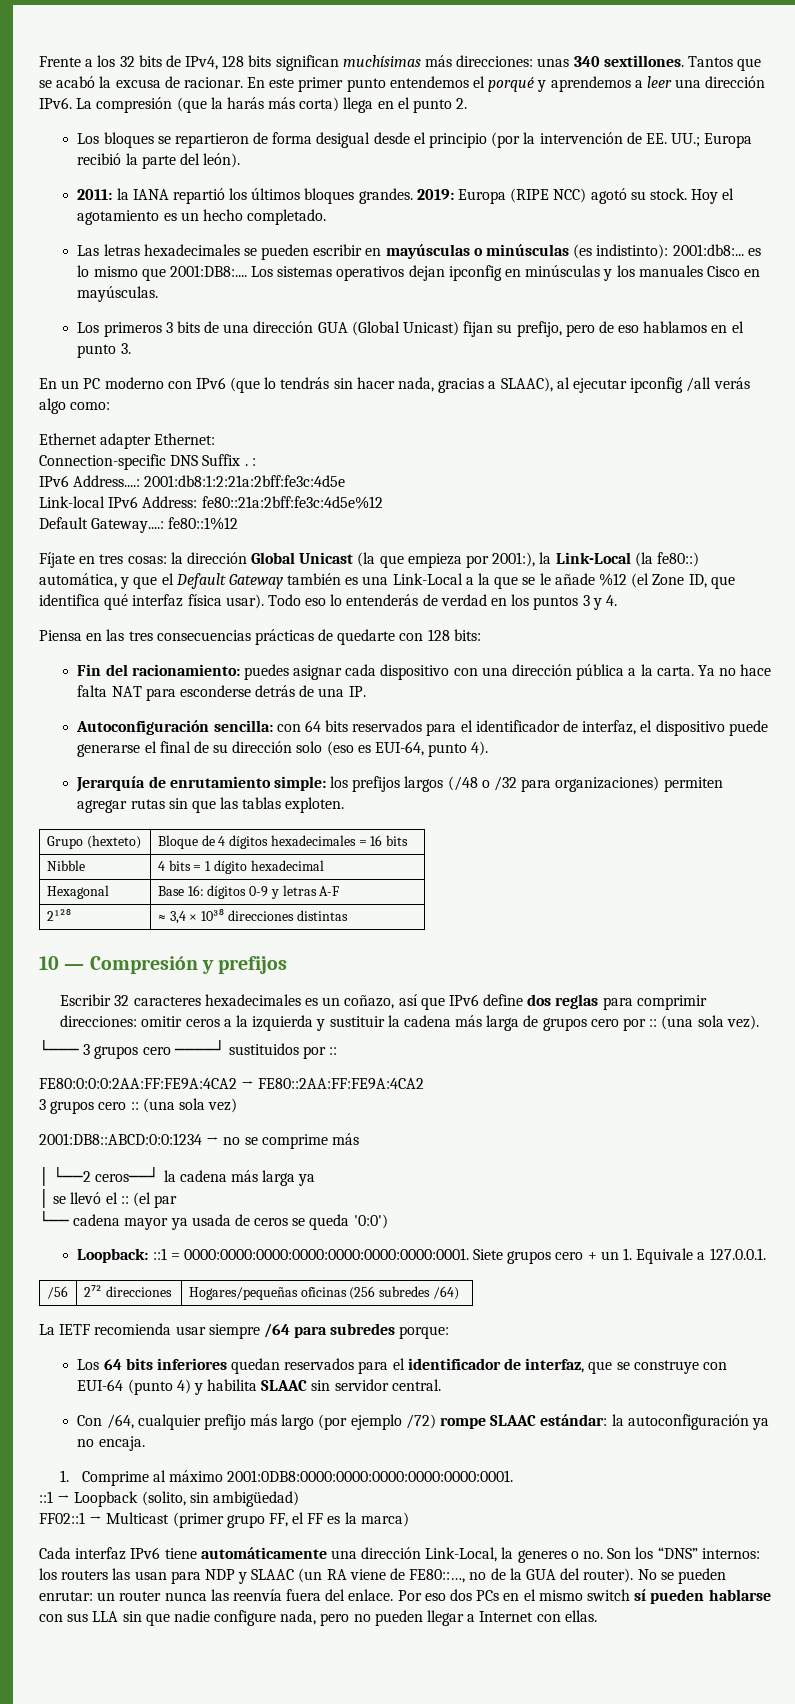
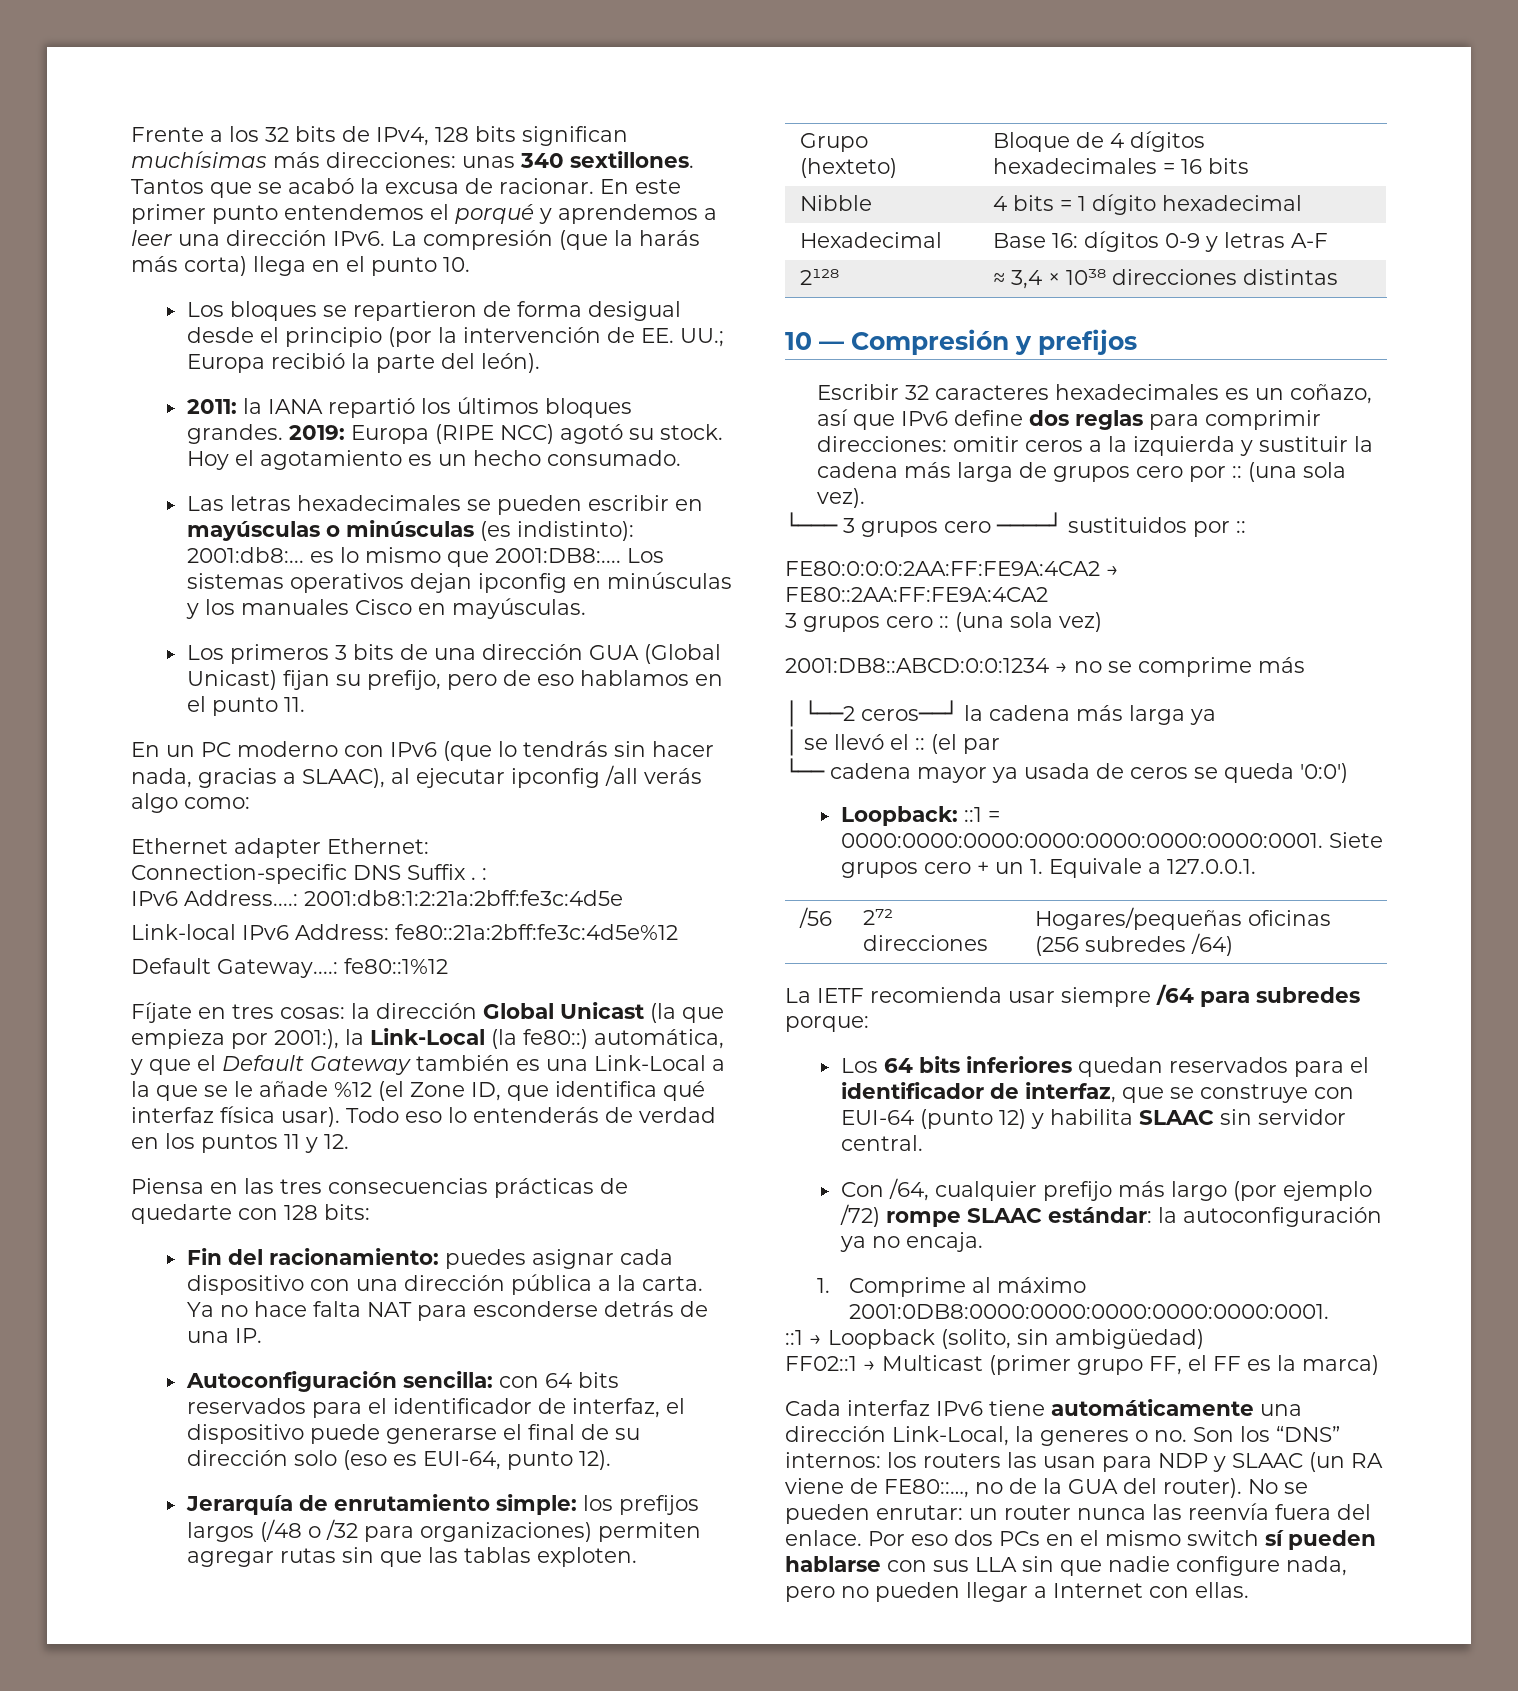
- La compresión (que la harás más corta) llega en el punto 2.
+ La compresión (que la harás más corta) llega en el punto 10.
- Hoy el agotamiento es un hecho completado.
+ Hoy el agotamiento es un hecho consumado.
- Los primeros 3 bits de una dirección GUA (Global Unicast) fijan su prefijo, pero de eso hablamos en el punto 3.
+ Los primeros 3 bits de una dirección GUA (Global Unicast) fijan su prefijo, pero de eso hablamos en el punto 11.
- Todo eso lo entenderás de verdad en los puntos 3 y 4.
+ Todo eso lo entenderás de verdad en los puntos 11 y 12.
- Autoconfiguración sencilla: con 64 bits reservados para el identificador de interfaz, el dispositivo puede generarse el final de su dirección solo (eso es EUI-64, punto 4).
+ Autoconfiguración sencilla: con 64 bits reservados para el identificador de interfaz, el dispositivo puede generarse el final de su dirección solo (eso es EUI-64, punto 12).
- Hexagonal | Base 16: dígitos 0-9 y letras A-F
+ Hexadecimal | Base 16: dígitos 0-9 y letras A-F
- Los 64 bits inferiores quedan reservados para el identificador de interfaz, que se construye con EUI-64 (punto 4) y habilita SLAAC sin servidor central.
+ Los 64 bits inferiores quedan reservados para el identificador de interfaz, que se construye con EUI-64 (punto 12) y habilita SLAAC sin servidor central.

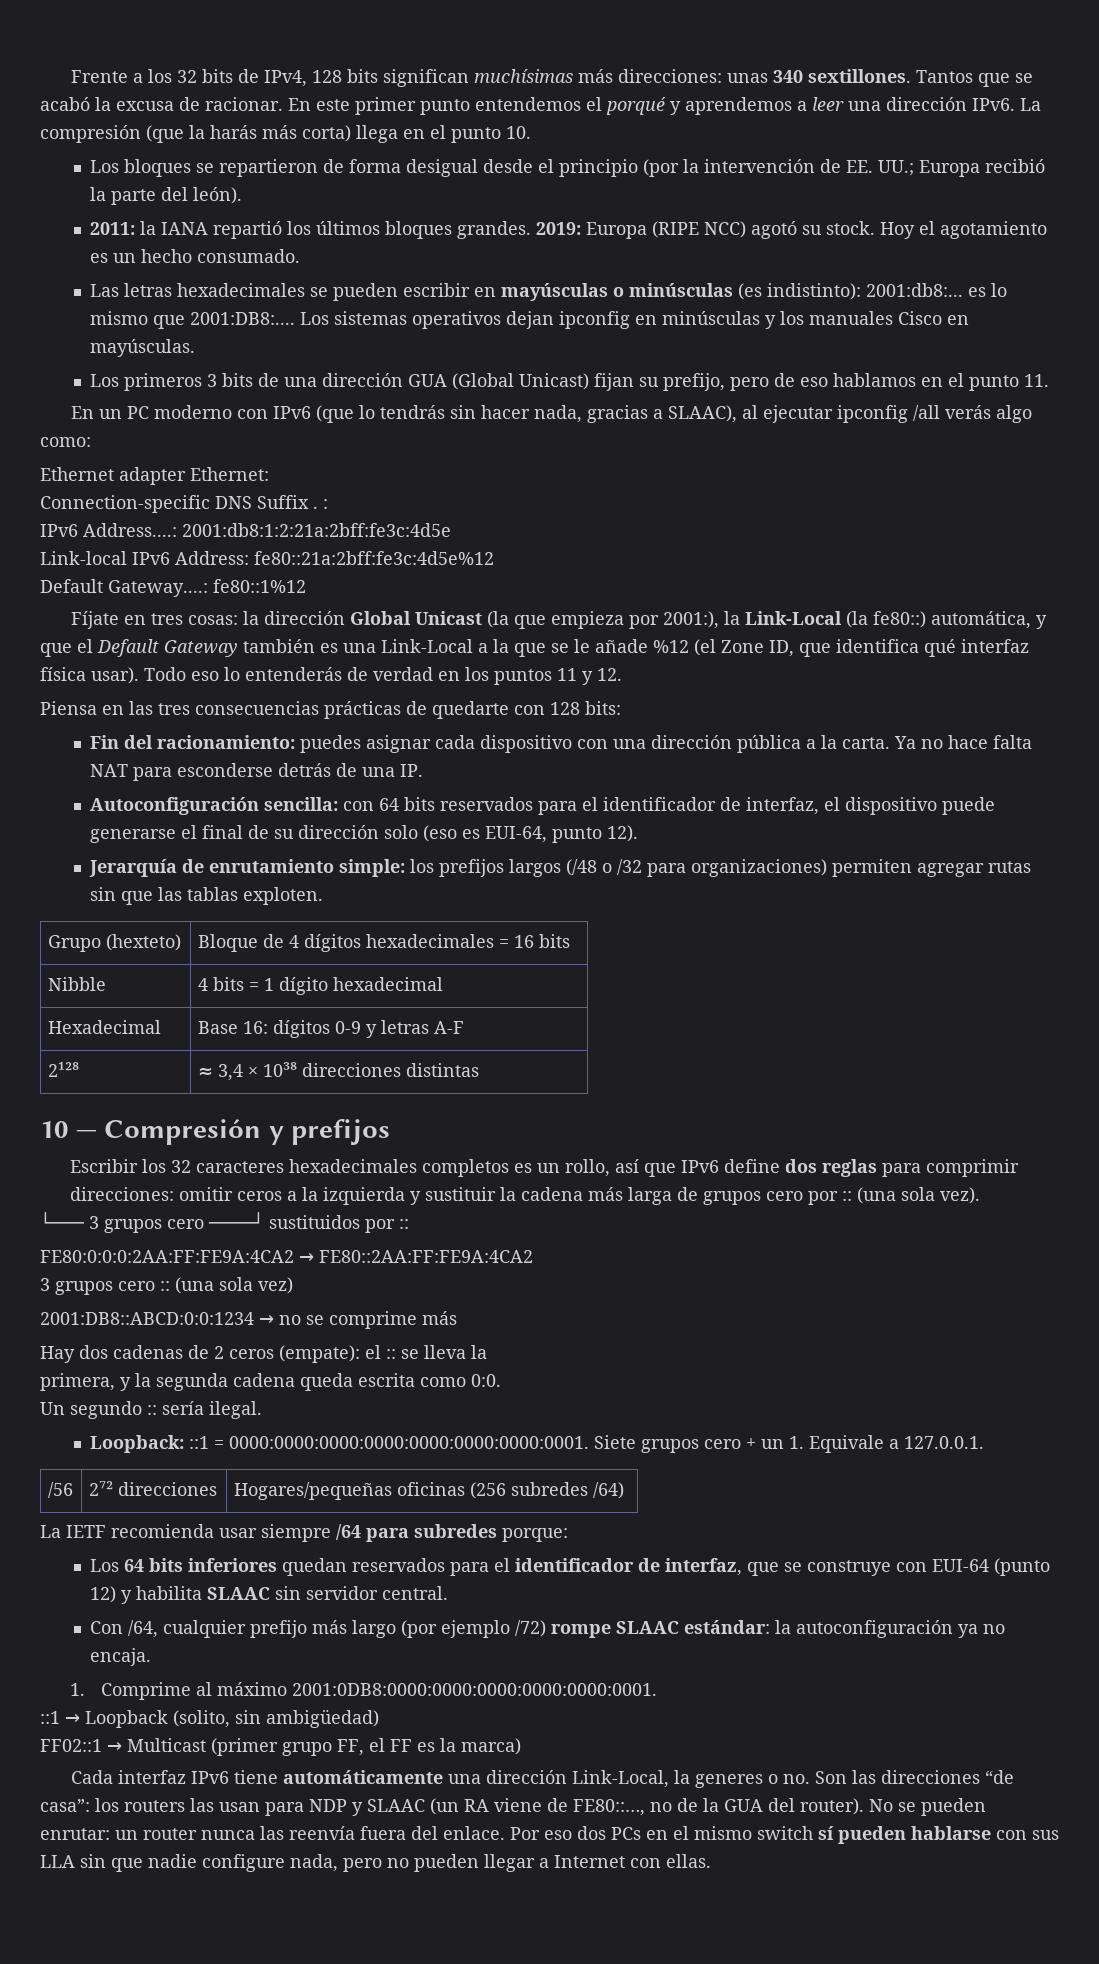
- Escribir 32 caracteres hexadecimales es un coñazo, así que IPv6 define dos reglas para comprimir direcciones: omitir ceros a la izquierda y sustituir la cadena más larga de grupos cero por :: (una sola vez).
+ Escribir los 32 caracteres hexadecimales completos es un rollo, así que IPv6 define dos reglas para comprimir direcciones: omitir ceros a la izquierda y sustituir la cadena más larga de grupos cero por :: (una sola vez).
- │ └──2 ceros──┘ la cadena más larga ya
- │ se llevó el :: (el par
- └── cadena mayor ya usada de ceros se queda '0:0')
+ Hay dos cadenas de 2 ceros (empate): el :: se lleva la
+ primera, y la segunda cadena queda escrita como 0:0.
+ Un segundo :: sería ilegal.
- Cada interfaz IPv6 tiene automáticamente una dirección Link-Local, la generes o no. Son los “DNS” internos: los routers las usan para NDP y SLAAC (un RA viene de FE80::…, no de la GUA del router).
+ Cada interfaz IPv6 tiene automáticamente una dirección Link-Local, la generes o no. Son las direcciones “de casa”: los routers las usan para NDP y SLAAC (un RA viene de FE80::…, no de la GUA del router).

